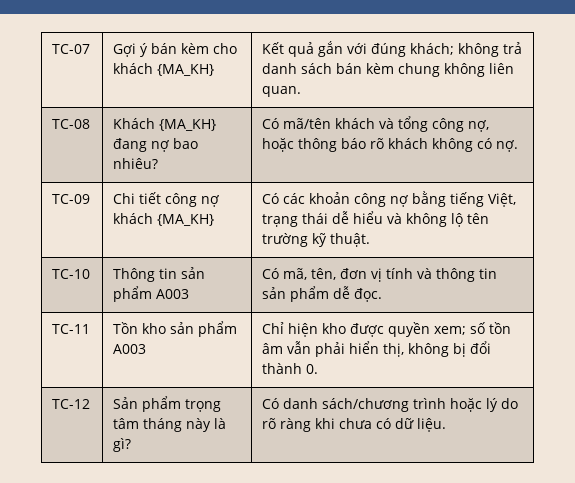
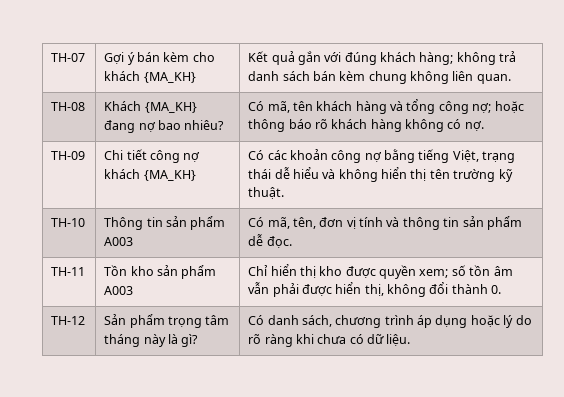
- TC-07 | Gợi ý bán kèm cho khách {MA_KH} | Kết quả gắn với đúng khách; không trả danh sách bán kèm chung không liên quan.
+ TH-07 | Gợi ý bán kèm cho khách {MA_KH} | Kết quả gắn với đúng khách hàng; không trả danh sách bán kèm chung không liên quan.
- TC-08 | Khách {MA_KH} đang nợ bao nhiêu? | Có mã/tên khách và tổng công nợ, hoặc thông báo rõ khách không có nợ.
+ TH-08 | Khách {MA_KH} đang nợ bao nhiêu? | Có mã, tên khách hàng và tổng công nợ; hoặc thông báo rõ khách hàng không có nợ.
- TC-09 | Chi tiết công nợ khách {MA_KH} | Có các khoản công nợ bằng tiếng Việt, trạng thái dễ hiểu và không lộ tên trường kỹ thuật.
+ TH-09 | Chi tiết công nợ khách {MA_KH} | Có các khoản công nợ bằng tiếng Việt, trạng thái dễ hiểu và không hiển thị tên trường kỹ thuật.
- TC-10 | Thông tin sản phẩm A003 | Có mã, tên, đơn vị tính và thông tin sản phẩm dễ đọc.
+ TH-10 | Thông tin sản phẩm A003 | Có mã, tên, đơn vị tính và thông tin sản phẩm dễ đọc.
- TC-11 | Tồn kho sản phẩm A003 | Chỉ hiện kho được quyền xem; số tồn âm vẫn phải hiển thị, không bị đổi thành 0.
+ TH-11 | Tồn kho sản phẩm A003 | Chỉ hiển thị kho được quyền xem; số tồn âm vẫn phải được hiển thị, không đổi thành 0.
- TC-12 | Sản phẩm trọng tâm tháng này là gì? | Có danh sách/chương trình hoặc lý do rõ ràng khi chưa có dữ liệu.
+ TH-12 | Sản phẩm trọng tâm tháng này là gì? | Có danh sách, chương trình áp dụng hoặc lý do rõ ràng khi chưa có dữ liệu.

